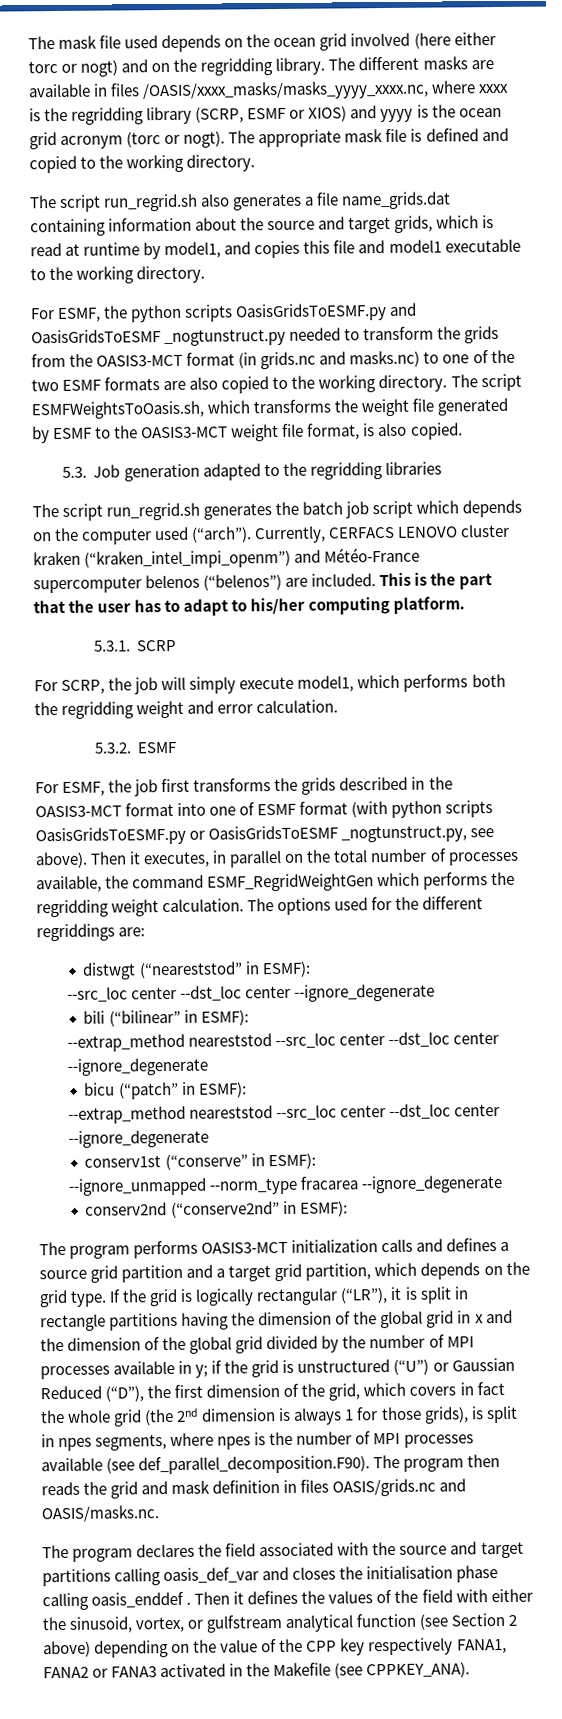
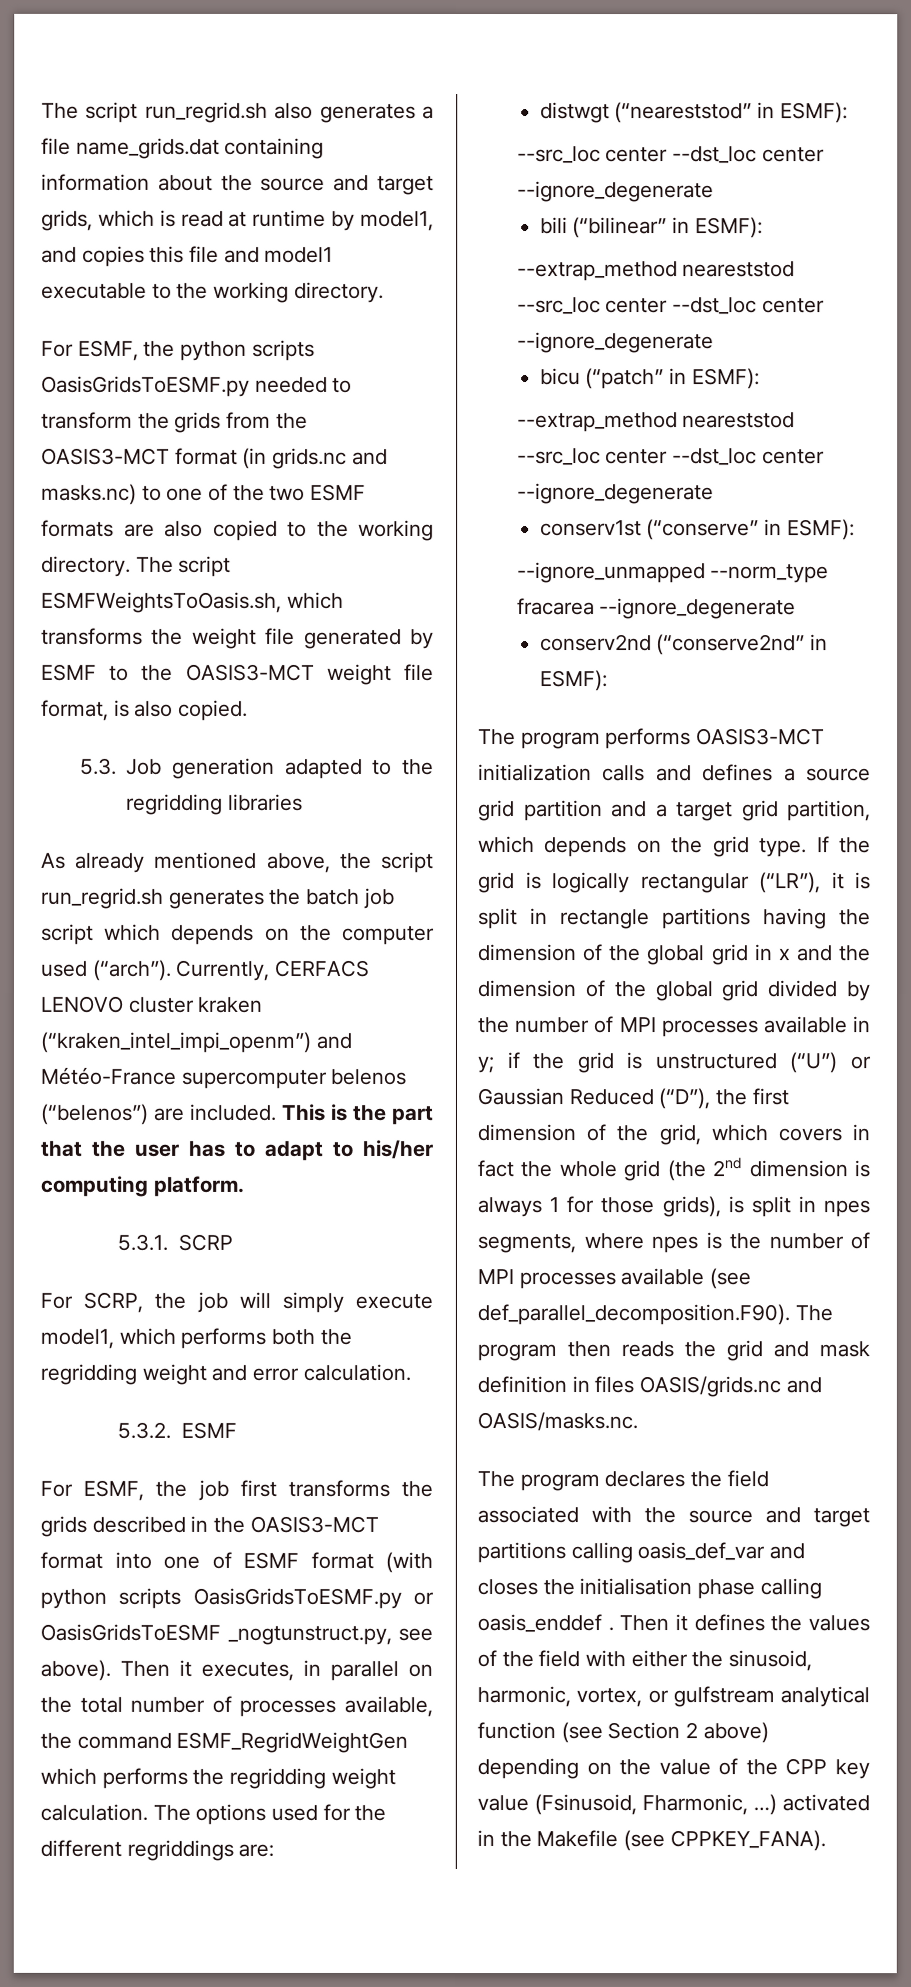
- The mask file used depends on the ocean grid involved (here either torc or nogt) and on the regridding library. The different masks are available in files /OASIS/xxxx_masks/masks_yyyy_xxxx.nc, where xxxx is the regridding library (SCRP, ESMF or XIOS) and yyyy is the ocean grid acronym (torc or nogt). The appropriate mask file is defined and copied to the working directory.
- For ESMF, the python scripts OasisGridsToESMF.py and OasisGridsToESMF _nogtunstruct.py needed to transform the grids from the OASIS3-MCT format (in grids.nc and masks.nc) to one of the two ESMF formats are also copied to the working directory.
+ For ESMF, the python scripts OasisGridsToESMF.py needed to transform the grids from the OASIS3-MCT format (in grids.nc and masks.nc) to one of the two ESMF formats are also copied to the working directory.
- The script run_regrid.sh generates the batch job script which depends on the computer used (“arch”).
+ As already mentioned above, the script run_regrid.sh generates the batch job script which depends on the computer used (“arch”).
- Then it defines the values of the field with either the sinusoid, vortex, or gulfstream analytical function (see Section 2 above) depending on the value of the CPP key respectively FANA1, FANA2 or FANA3 activated in the Makefile (see CPPKEY_ANA).
+ Then it defines the values of the field with either the sinusoid, harmonic, vortex, or gulfstream analytical function (see Section 2 above) depending on the value of the CPP key value (Fsinusoid, Fharmonic, …) activated in the Makefile (see CPPKEY_FANA).

